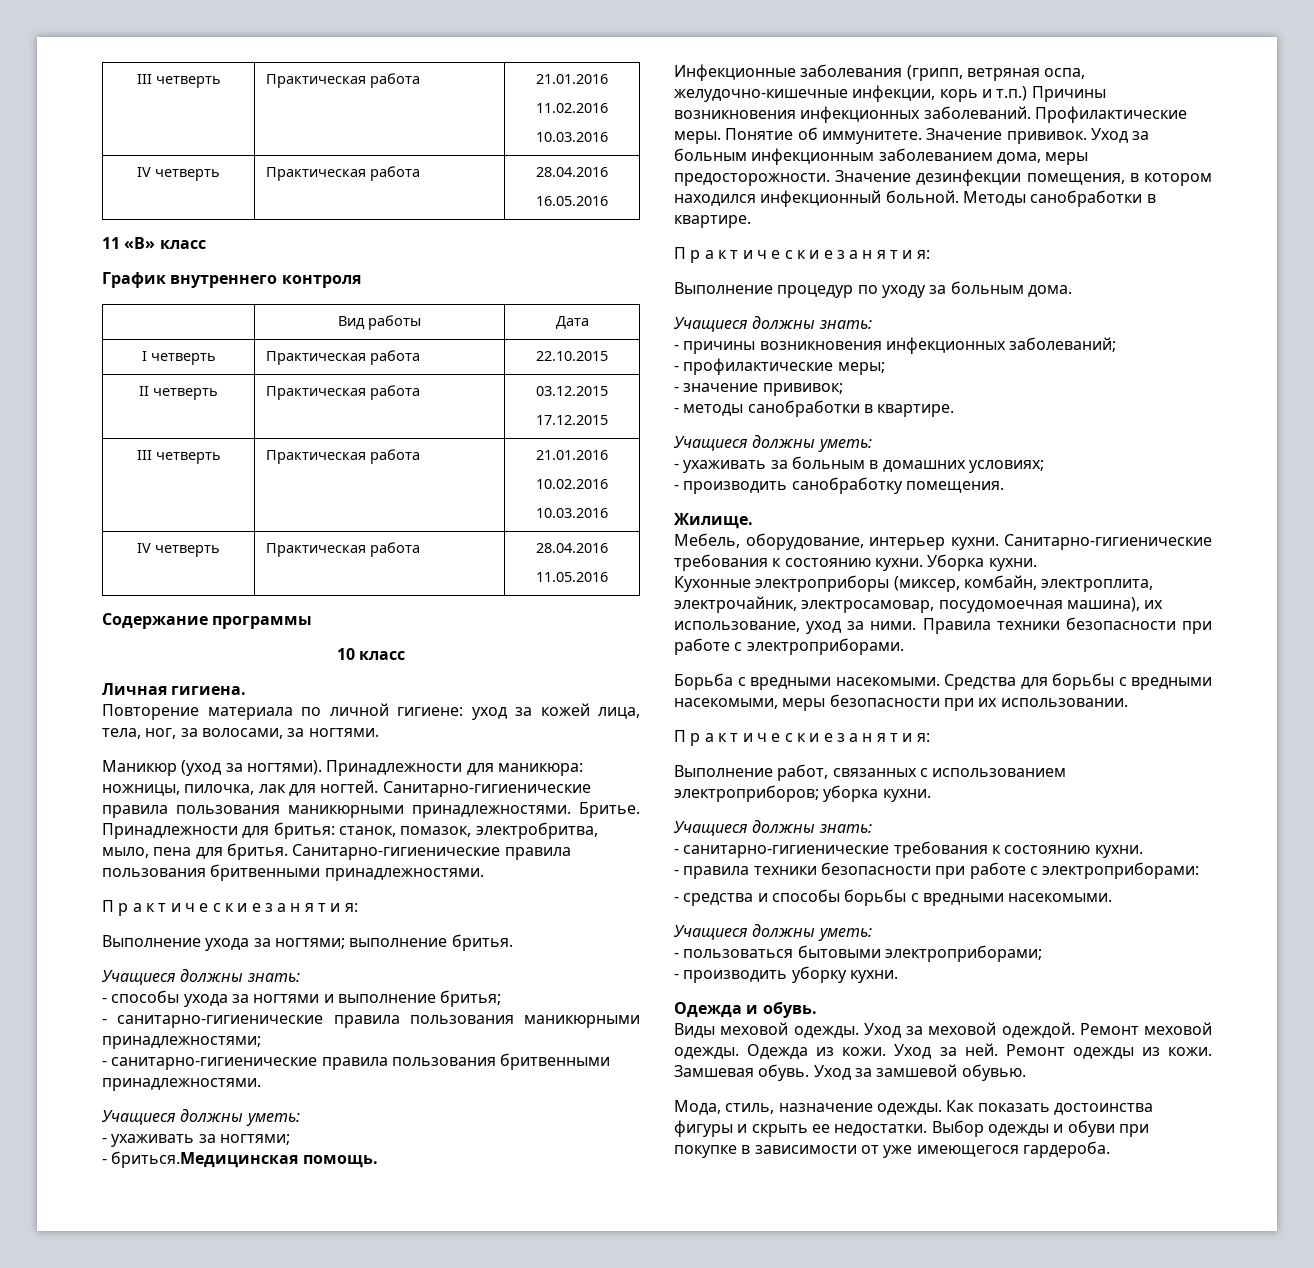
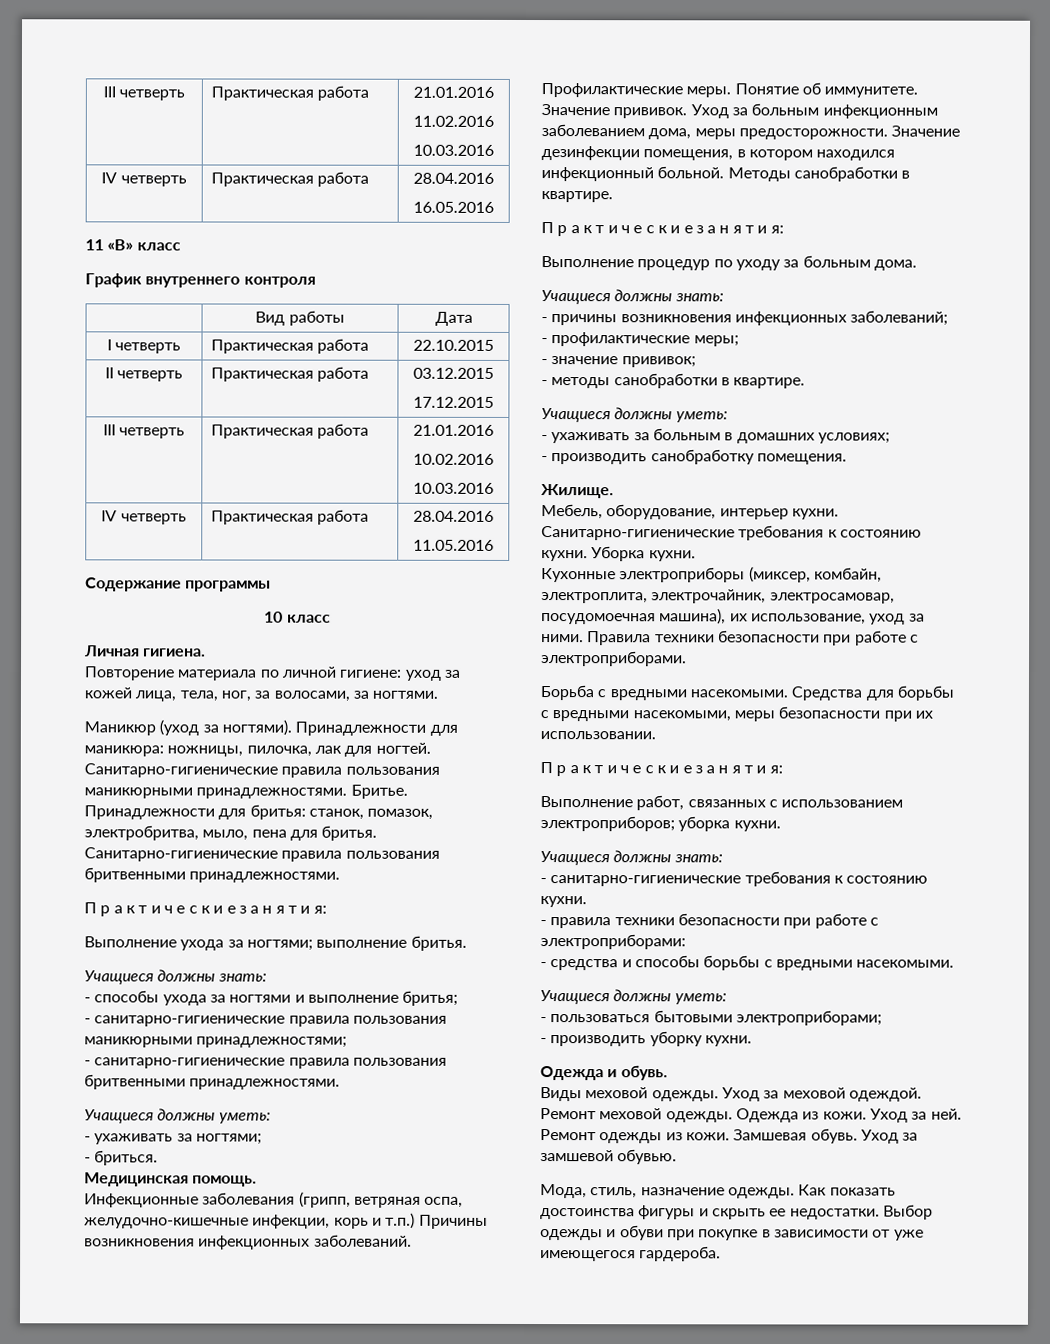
- - бриться.Медицинская помощь.
+ - бриться.
+ Медицинская помощь.

